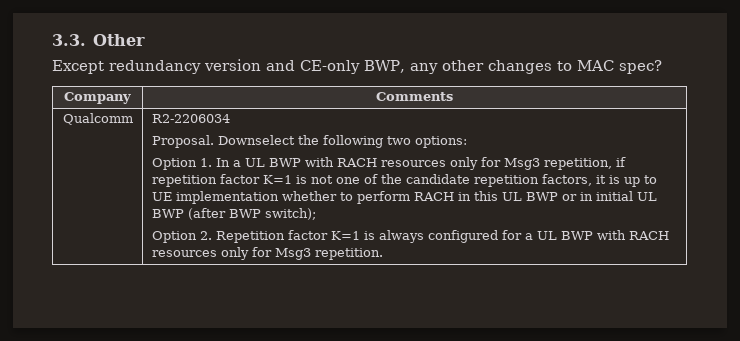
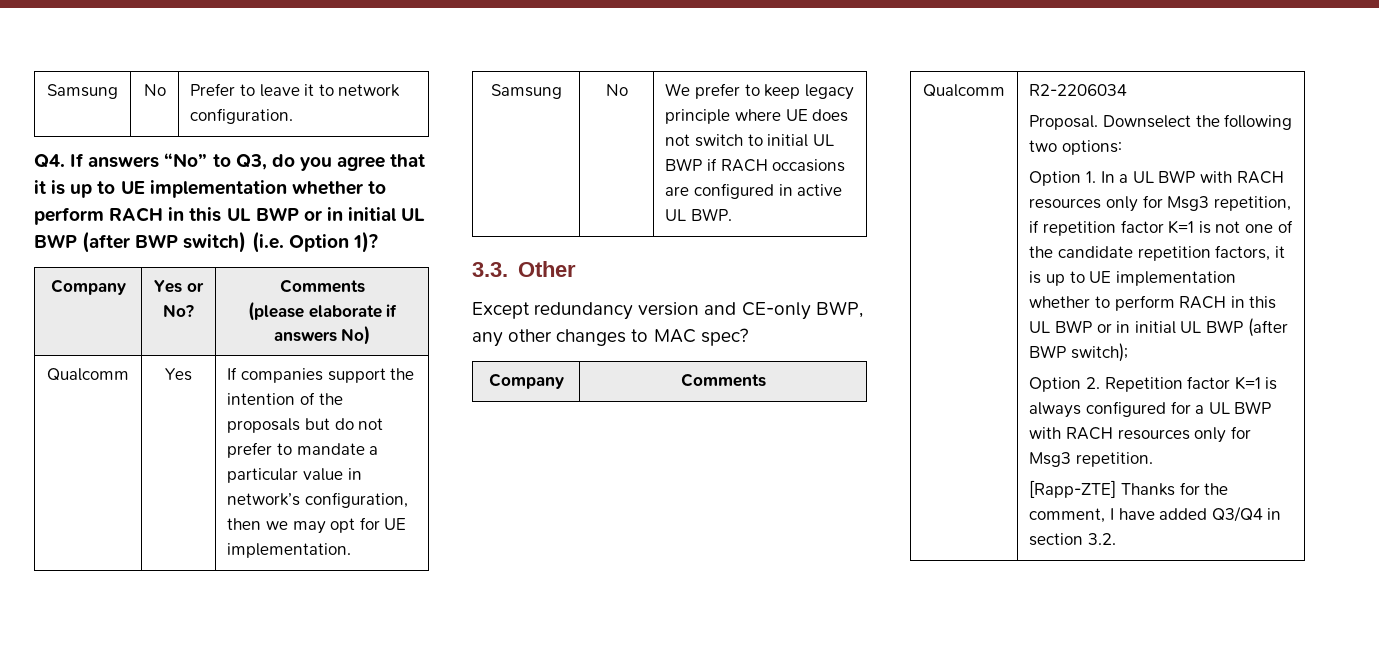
+ Samsung | No | Prefer to leave it to network configuration.
+ Q4. If answers “No” to Q3, do you agree that it is up to UE implementation whether to perform RACH in this UL BWP or in initial UL BWP (after BWP switch) (i.e. Option 1)?
+ Company | Yes or No? | Comments
+ (please elaborate if answers No)
+ Qualcomm | Yes | If companies support the intention of the proposals but do not prefer to mandate a particular value in network’s configuration, then we may opt for UE implementation.
+ Samsung | No | We prefer to keep legacy principle where UE does not switch to initial UL BWP if RACH occasions are configured in active UL BWP.
+ [Rapp-ZTE] Thanks for the comment, I have added Q3/Q4 in section 3.2.

